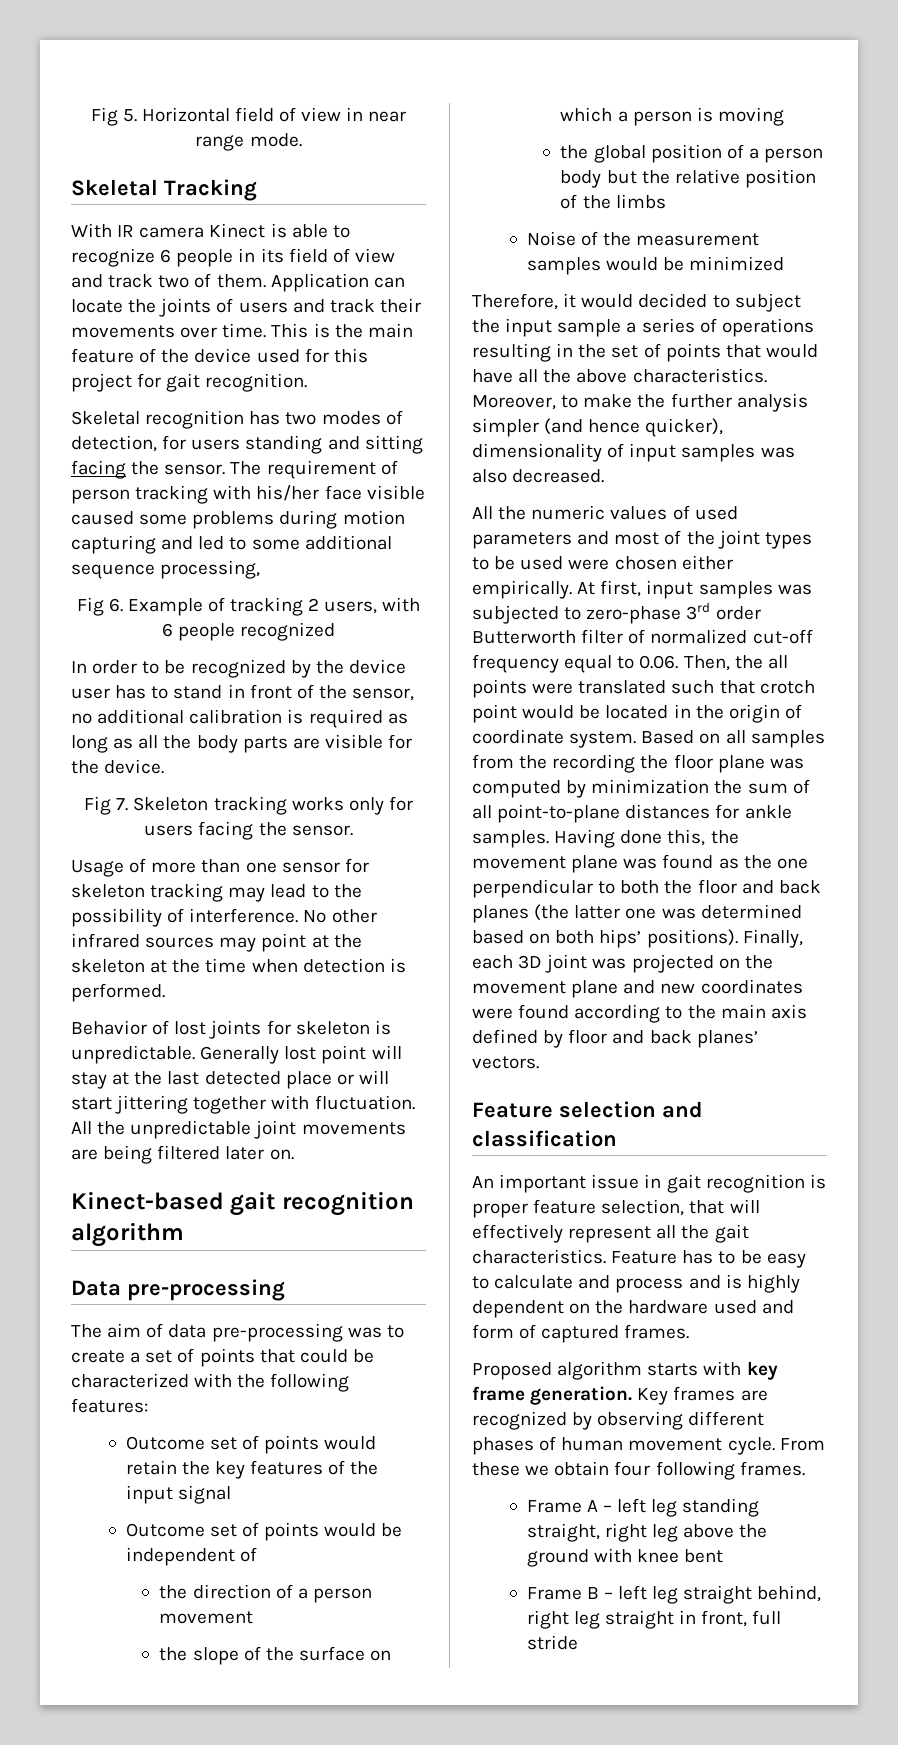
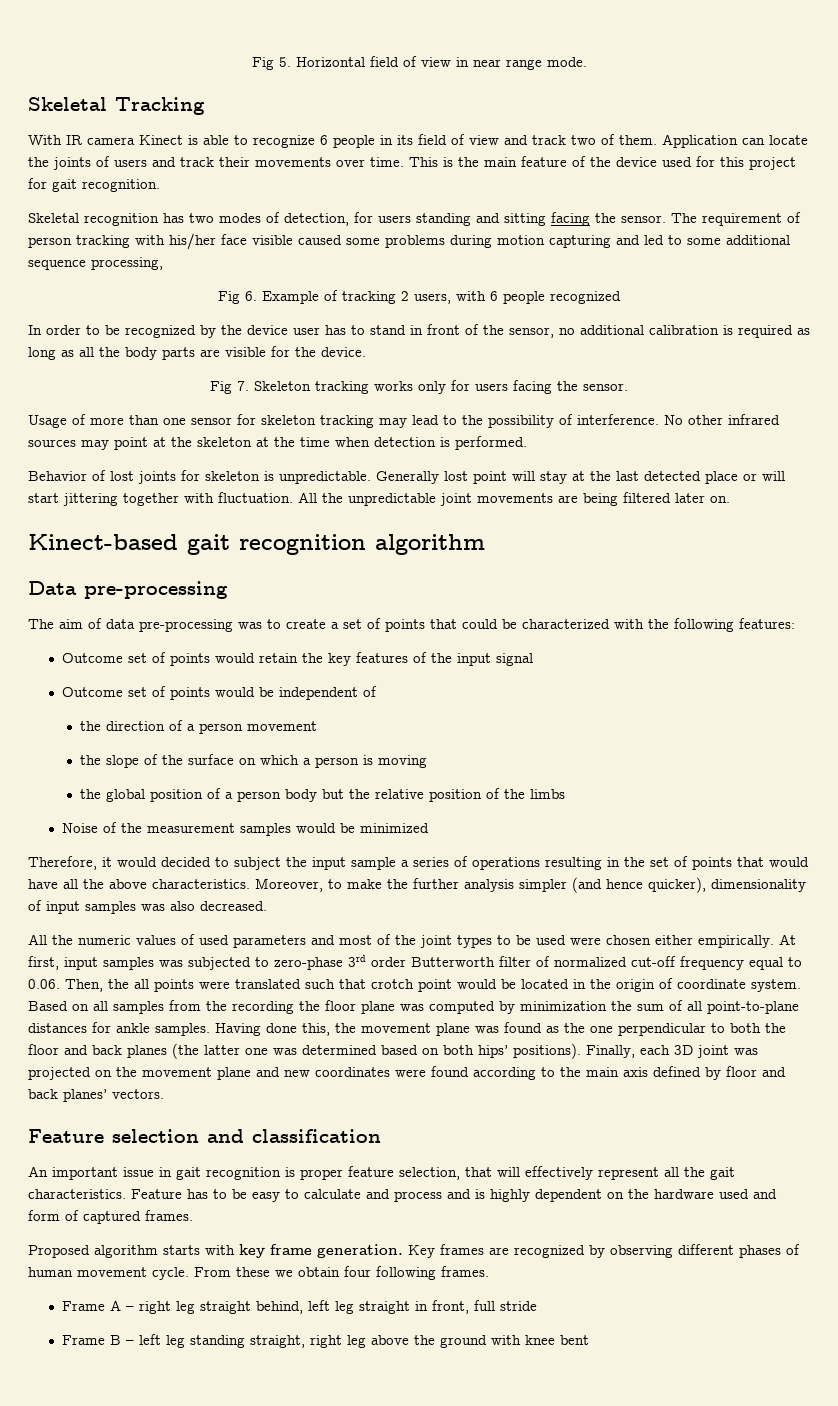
- Frame A – left leg standing straight, right leg above the ground with knee bent
+ Frame A – right leg straight behind, left leg straight in front, full stride
+ Frame B – left leg standing straight, right leg above the ground with knee bent
- Frame B – left leg straight behind, right leg straight in front, full stride

